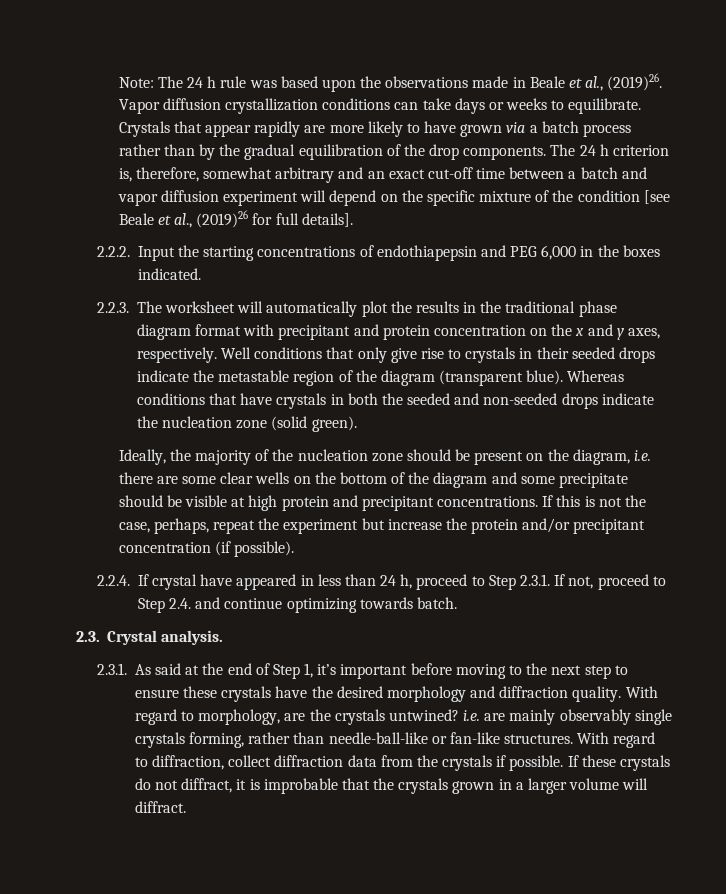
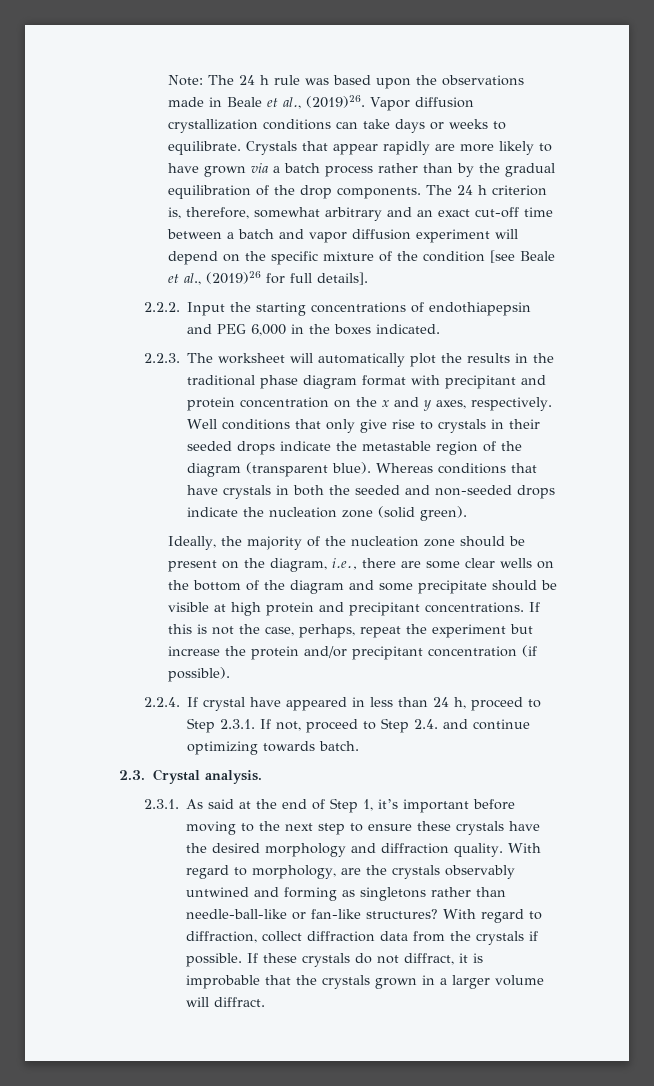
- Ideally, the majority of the nucleation zone should be present on the diagram, i.e. there are some clear wells on the bottom of the diagram and some precipitate should be visible at high protein and precipitant concentrations.
+ Ideally, the majority of the nucleation zone should be present on the diagram, i.e., there are some clear wells on the bottom of the diagram and some precipitate should be visible at high protein and precipitant concentrations.
- With regard to morphology, are the crystals untwined? i.e. are mainly observably single crystals forming, rather than needle-ball-like or fan-like structures.
+ With regard to morphology, are the crystals observably untwined and forming as singletons rather than needle-ball-like or fan-like structures?

